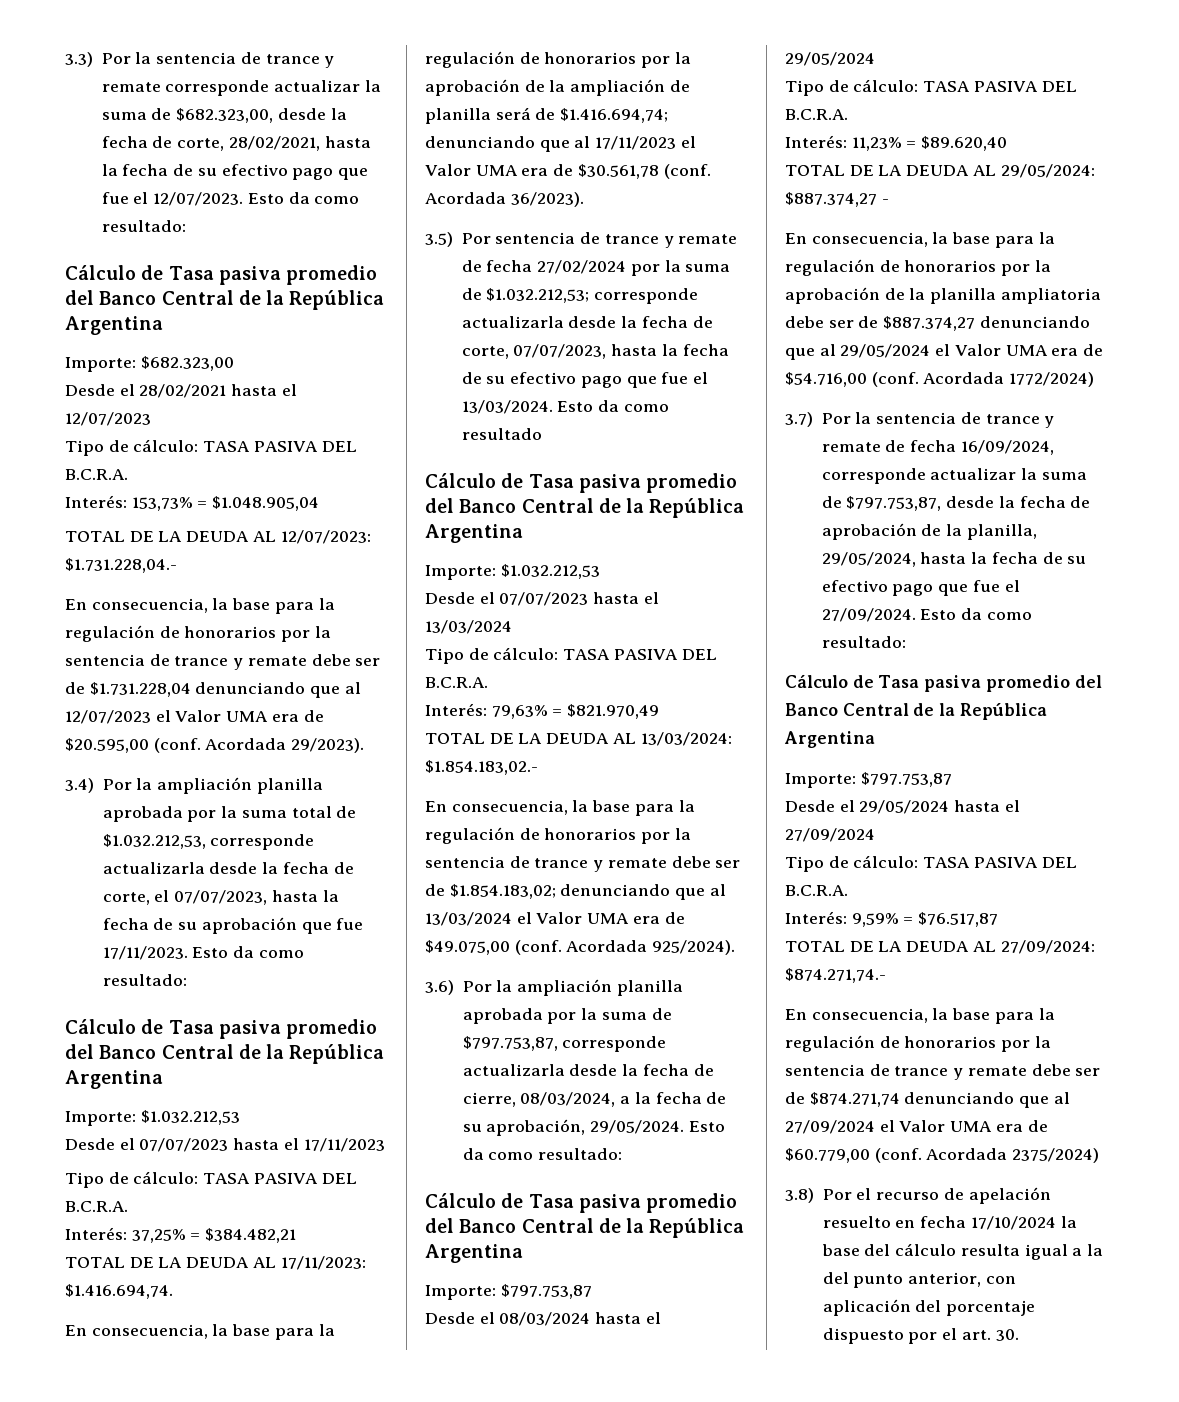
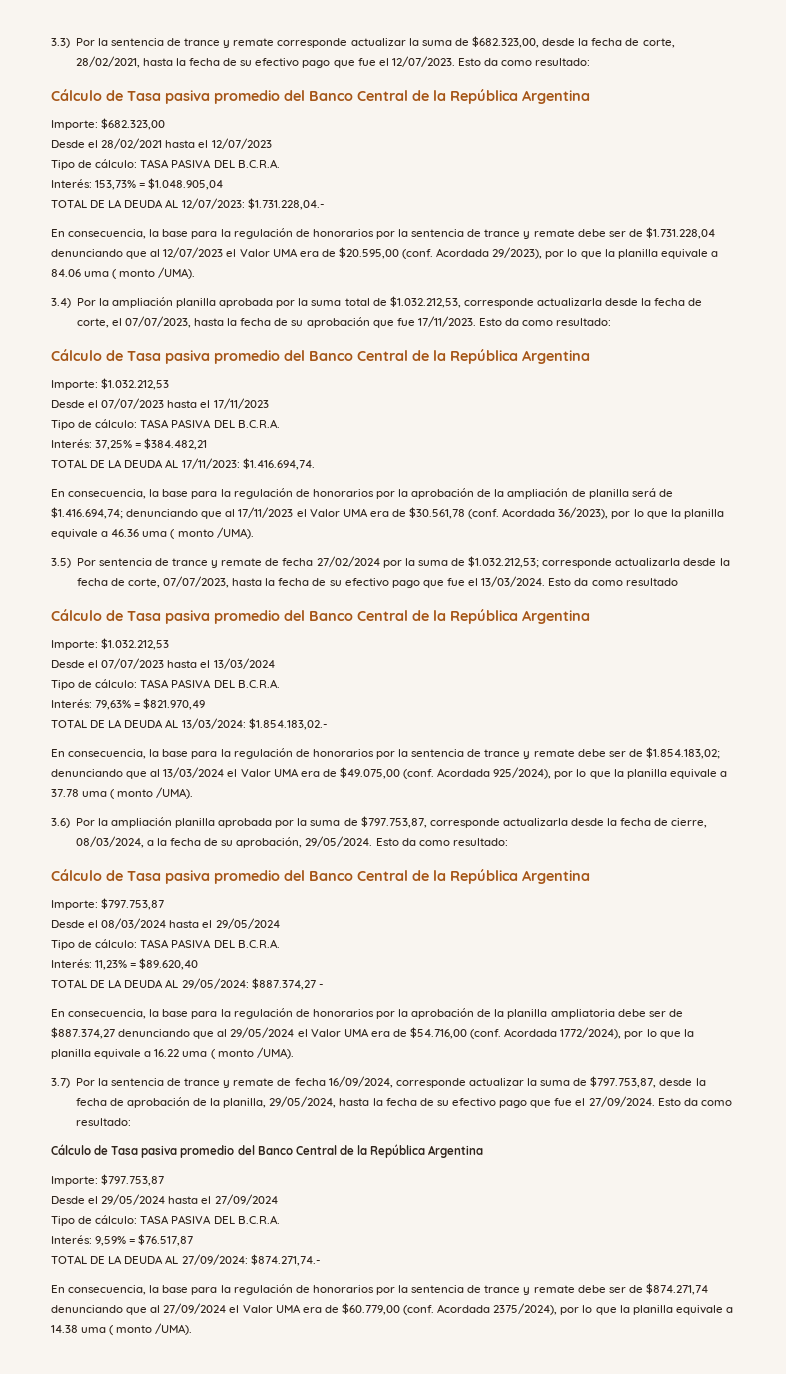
- Acordada 29/2023).
+ Acordada 29/2023), por lo que la planilla equivale a 84.06 uma ( monto /UMA).
- Acordada 36/2023).
+ Acordada 36/2023), por lo que la planilla equivale a 46.36 uma ( monto /UMA).
- Acordada 925/2024).
+ Acordada 925/2024), por lo que la planilla equivale a 37.78 uma ( monto /UMA).
- Acordada 1772/2024)
+ Acordada 1772/2024), por lo que la planilla equivale a 16.22 uma ( monto /UMA).
- Acordada 2375/2024)
- 3.8) Por el recurso de apelación resuelto en fecha 17/10/2024 la base del cálculo resulta igual a la del punto anterior, con aplicación del porcentaje dispuesto por el art. 30.
+ Acordada 2375/2024), por lo que la planilla equivale a 14.38 uma ( monto /UMA).

